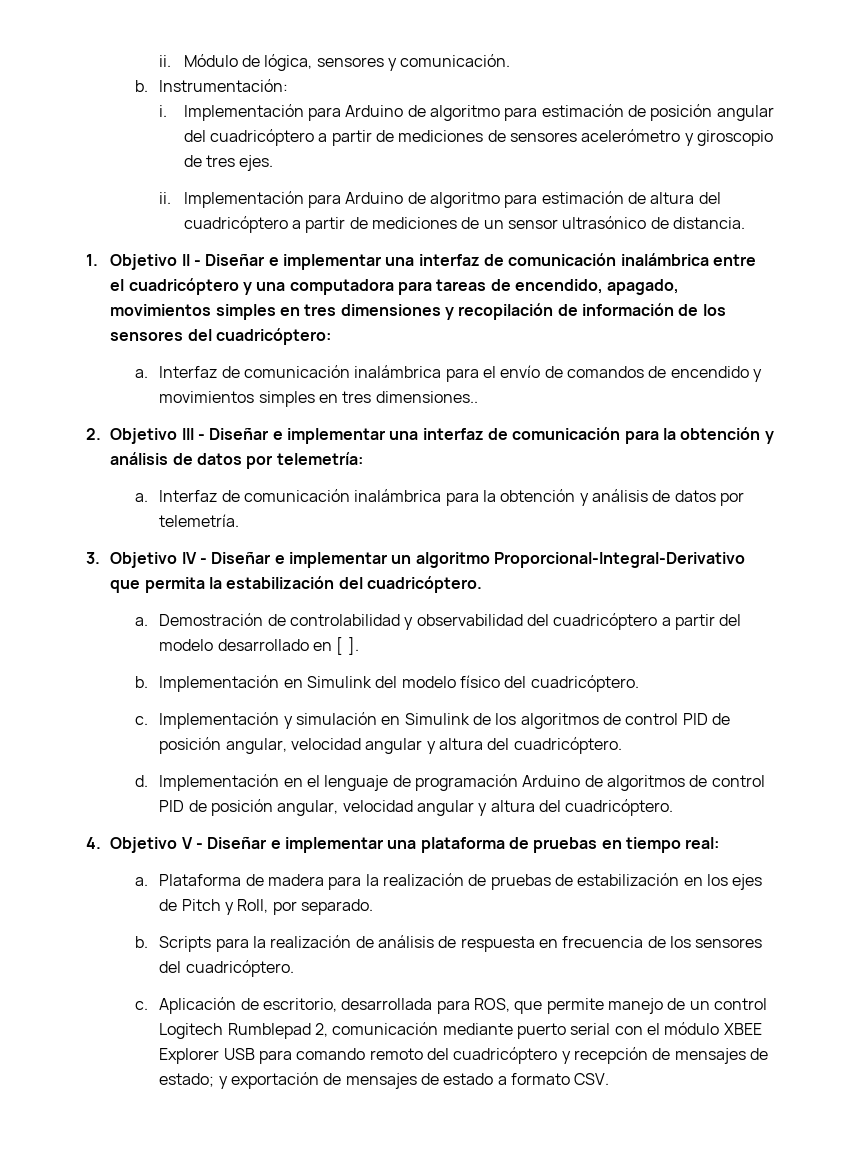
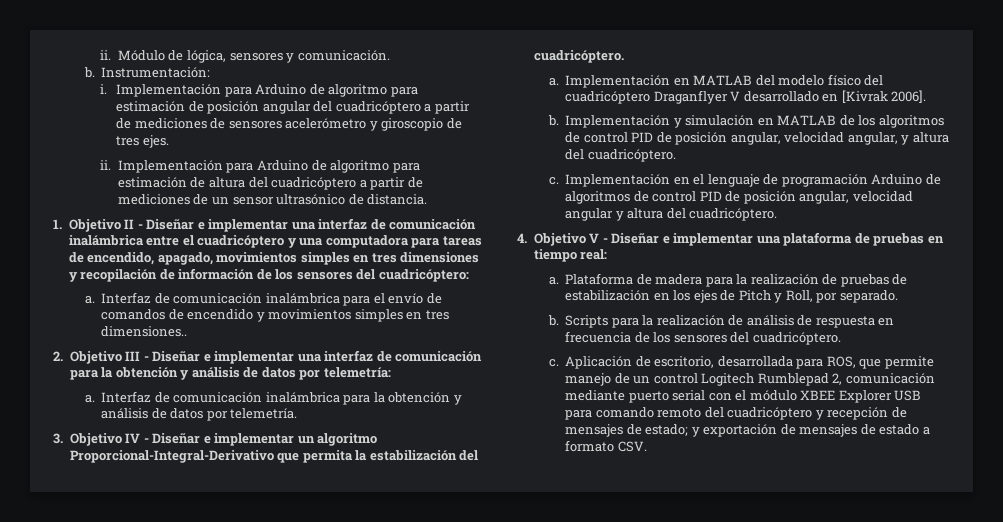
- Demostración de controlabilidad y observabilidad del cuadricóptero a partir del modelo desarrollado en [ ].
- b. Implementación en Simulink del modelo físico del cuadricóptero.
- c.
+ Implementación en MATLAB del modelo físico del cuadricóptero Draganflyer V desarrollado en [Kivrak 2006].
+ b.
- Implementación y simulación en Simulink de los algoritmos de control PID de posición angular, velocidad angular y altura del cuadricóptero.
- d.
+ Implementación y simulación en MATLAB de los algoritmos de control PID de posición angular, velocidad angular, y altura del cuadricóptero.
+ c.

